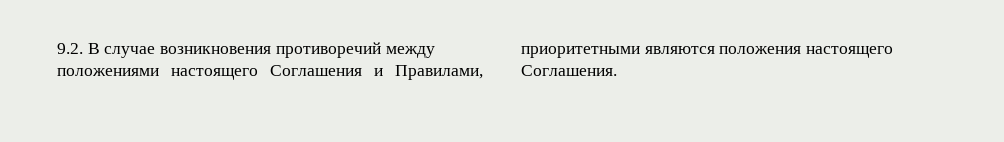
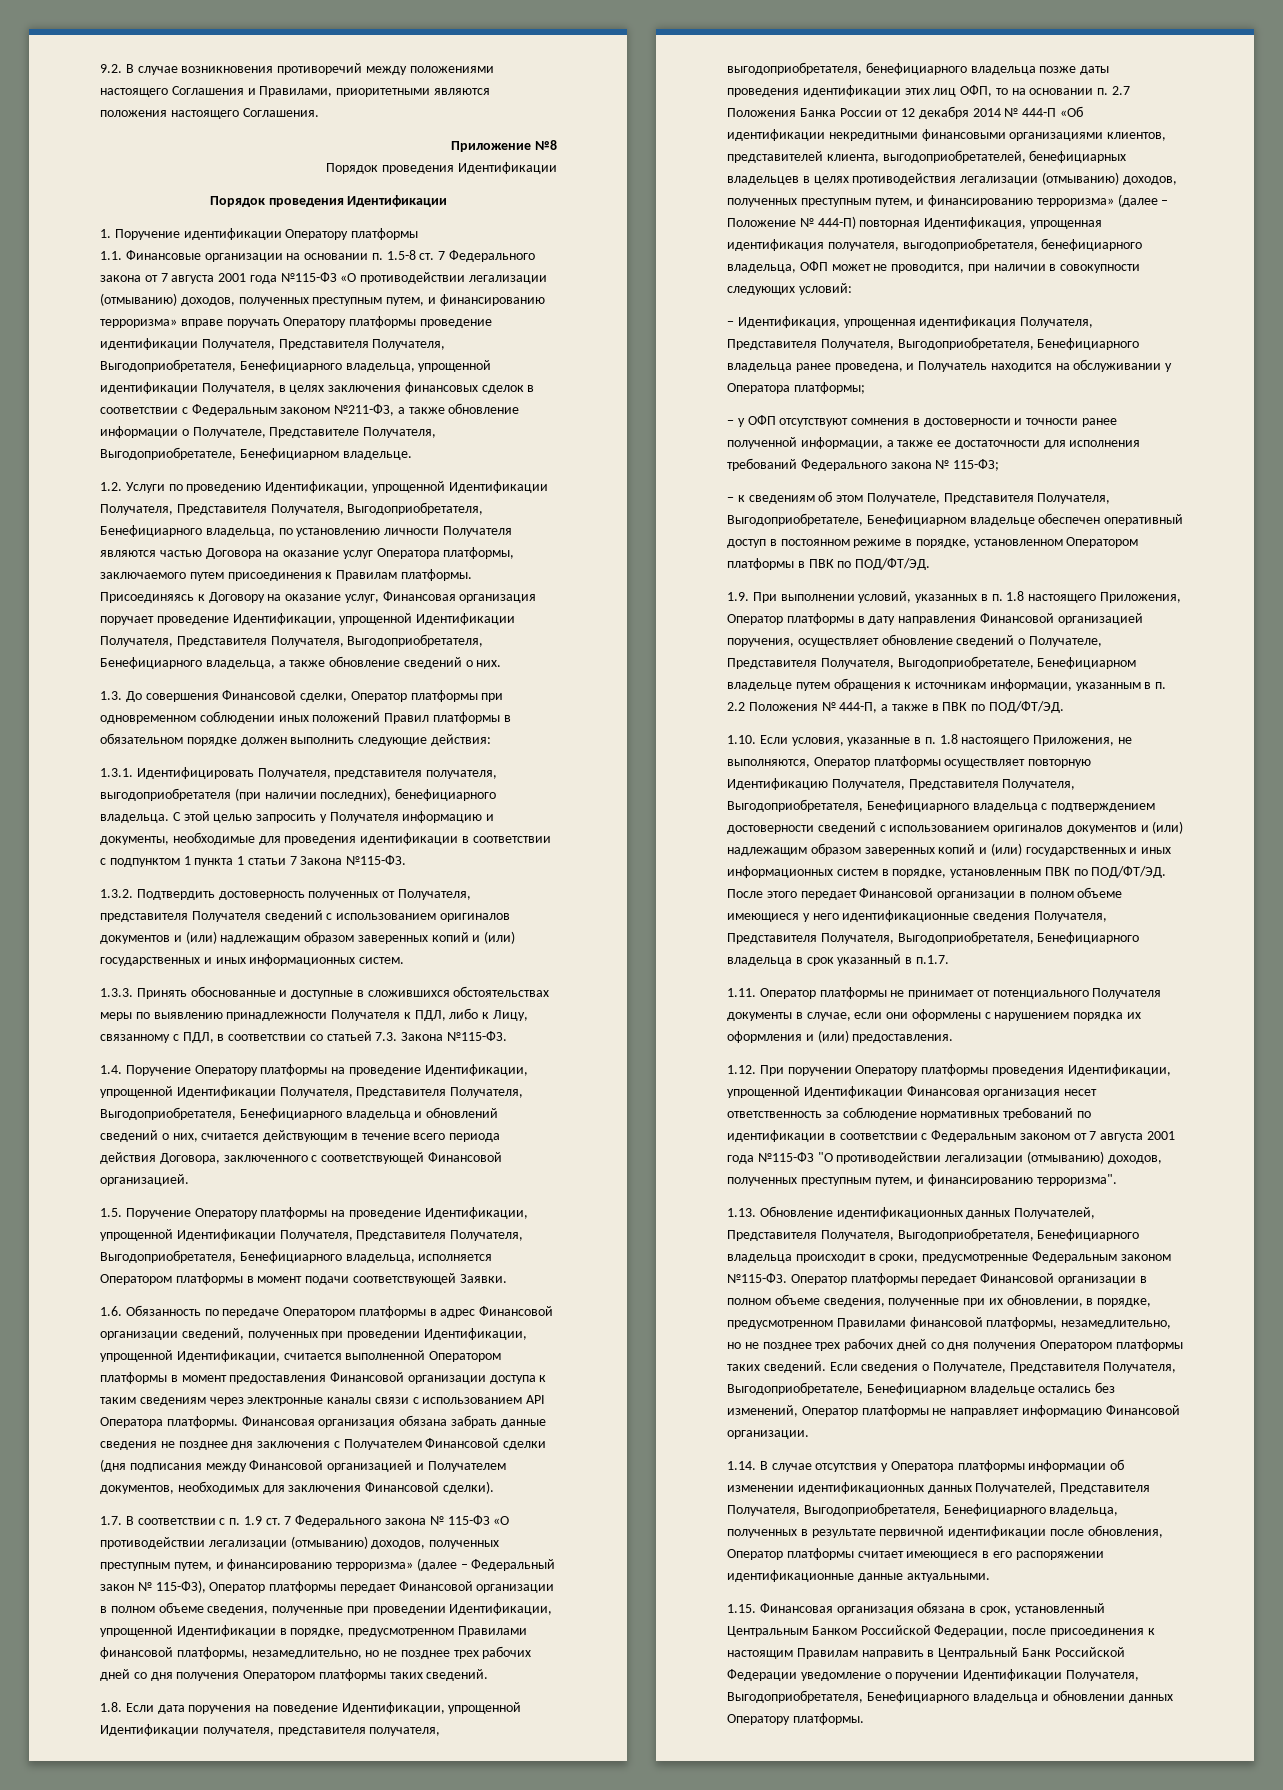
+ Приложение №8
+ Порядок проведения Идентификации
+ Порядок проведения Идентификации
+ 1. Поручение идентификации Оператору платформы
+ 1.1. Финансовые организации на основании п. 1.5-8 ст. 7 Федерального закона от 7 августа 2001 года №115-ФЗ «О противодействии легализации (отмыванию) доходов, полученных преступным путем, и финансированию терроризма» вправе поручать Оператору платформы проведение идентификации Получателя, Представителя Получателя, Выгодоприобретателя, Бенефициарного владельца, упрощенной идентификации Получателя, в целях заключения финансовых сделок в соответствии с Федеральным законом №211-ФЗ, а также обновление информации о Получателе, Представителе Получателя, Выгодоприобретателе, Бенефициарном владельце.
+ 1.2. Услуги по проведению Идентификации, упрощенной Идентификации Получателя, Представителя Получателя, Выгодоприобретателя, Бенефициарного владельца, по установлению личности Получателя являются частью Договора на оказание услуг Оператора платформы, заключаемого путем присоединения к Правилам платформы. Присоединяясь к Договору на оказание услуг, Финансовая организация поручает проведение Идентификации, упрощенной Идентификации Получателя, Представителя Получателя, Выгодоприобретателя, Бенефициарного владельца, а также обновление сведений о них.
+ 1.3. До совершения Финансовой сделки, Оператор платформы при одновременном соблюдении иных положений Правил платформы в обязательном порядке должен выполнить следующие действия:
+ 1.3.1. Идентифицировать Получателя, представителя получателя, выгодоприобретателя (при наличии последних), бенефициарного владельца. С этой целью запросить у Получателя информацию и документы, необходимые для проведения идентификации в соответствии с подпунктом 1 пункта 1 статьи 7 Закона №115-ФЗ.
+ 1.3.2. Подтвердить достоверность полученных от Получателя, представителя Получателя сведений с использованием оригиналов документов и (или) надлежащим образом заверенных копий и (или) государственных и иных информационных систем.
+ 1.3.3. Принять обоснованные и доступные в сложившихся обстоятельствах меры по выявлению принадлежности Получателя к ПДЛ, либо к Лицу, связанному с ПДЛ, в соответствии со статьей 7.3. Закона №115-ФЗ.
+ 1.4. Поручение Оператору платформы на проведение Идентификации, упрощенной Идентификации Получателя, Представителя Получателя, Выгодоприобретателя, Бенефициарного владельца и обновлений сведений о них, считается действующим в течение всего периода действия Договора, заключенного с соответствующей Финансовой организацией.
+ 1.5. Поручение Оператору платформы на проведение Идентификации, упрощенной Идентификации Получателя, Представителя Получателя, Выгодоприобретателя, Бенефициарного владельца, исполняется Оператором платформы в момент подачи соответствующей Заявки.
+ 1.6. Обязанность по передаче Оператором платформы в адрес Финансовой организации сведений, полученных при проведении Идентификации, упрощенной Идентификации, считается выполненной Оператором платформы в момент предоставления Финансовой организации доступа к таким сведениям через электронные каналы связи с использованием API Оператора платформы. Финансовая организация обязана забрать данные сведения не позднее дня заключения с Получателем Финансовой сделки (дня подписания между Финансовой организацией и Получателем документов, необходимых для заключения Финансовой сделки).
+ 1.7. В соответствии с п. 1.9 ст. 7 Федерального закона № 115-ФЗ «О противодействии легализации (отмыванию) доходов, полученных преступным путем, и финансированию терроризма» (далее – Федеральный закон № 115-ФЗ), Оператор платформы передает Финансовой организации в полном объеме сведения, полученные при проведении Идентификации, упрощенной Идентификации в порядке, предусмотренном Правилами финансовой платформы, незамедлительно, но не позднее трех рабочих дней со дня получения Оператором платформы таких сведений.
+ 1.8. Если дата поручения на поведение Идентификации, упрощенной Идентификации получателя, представителя получателя, выгодоприобретателя, бенефициарного владельца позже даты проведения идентификации этих лиц ОФП, то на основании п. 2.7 Положения Банка России от 12 декабря 2014 № 444-П «Об идентификации некредитными финансовыми организациями клиентов, представителей клиента, выгодоприобретателей, бенефициарных владельцев в целях противодействия легализации (отмыванию) доходов, полученных преступным путем, и финансированию терроризма» (далее – Положение № 444-П) повторная Идентификация, упрощенная идентификация получателя, выгодоприобретателя, бенефициарного владельца, ОФП может не проводится, при наличии в совокупности следующих условий:
+ − Идентификация, упрощенная идентификация Получателя, Представителя Получателя, Выгодоприобретателя, Бенефициарного владельца ранее проведена, и Получатель находится на обслуживании у Оператора платформы;
+ − у ОФП отсутствуют сомнения в достоверности и точности ранее полученной информации, а также ее достаточности для исполнения требований Федерального закона № 115-ФЗ;
+ − к сведениям об этом Получателе, Представителя Получателя, Выгодоприобретателе, Бенефициарном владельце обеспечен оперативный доступ в постоянном режиме в порядке, установленном Оператором платформы в ПВК по ПОД/ФТ/ЭД.
+ 1.9. При выполнении условий, указанных в п. 1.8 настоящего Приложения, Оператор платформы в дату направления Финансовой организацией поручения, осуществляет обновление сведений о Получателе, Представителя Получателя, Выгодоприобретателе, Бенефициарном владельце путем обращения к источникам информации, указанным в п. 2.2 Положения № 444-П, а также в ПВК по ПОД/ФТ/ЭД.
+ 1.10. Если условия, указанные в п. 1.8 настоящего Приложения, не выполняются, Оператор платформы осуществляет повторную Идентификацию Получателя, Представителя Получателя, Выгодоприобретателя, Бенефициарного владельца с подтверждением достоверности сведений с использованием оригиналов документов и (или) надлежащим образом заверенных копий и (или) государственных и иных информационных систем в порядке, установленным ПВК по ПОД/ФТ/ЭД. После этого передает Финансовой организации в полном объеме имеющиеся у него идентификационные сведения Получателя, Представителя Получателя, Выгодоприобретателя, Бенефициарного владельца в срок указанный в п.1.7.
+ 1.11. Оператор платформы не принимает от потенциального Получателя документы в случае, если они оформлены с нарушением порядка их оформления и (или) предоставления.
+ 1.12. При поручении Оператору платформы проведения Идентификации, упрощенной Идентификации Финансовая организация несет ответственность за соблюдение нормативных требований по идентификации в соответствии с Федеральным законом от 7 августа 2001 года №115-ФЗ "О противодействии легализации (отмыванию) доходов, полученных преступным путем, и финансированию терроризма".
+ 1.13. Обновление идентификационных данных Получателей, Представителя Получателя, Выгодоприобретателя, Бенефициарного владельца происходит в сроки, предусмотренные Федеральным законом №115-ФЗ. Оператор платформы передает Финансовой организации в полном объеме сведения, полученные при их обновлении, в порядке, предусмотренном Правилами финансовой платформы, незамедлительно, но не позднее трех рабочих дней со дня получения Оператором платформы таких сведений. Если сведения о Получателе, Представителя Получателя, Выгодоприобретателе, Бенефициарном владельце остались без изменений, Оператор платформы не направляет информацию Финансовой организации.
+ 1.14. В случае отсутствия у Оператора платформы информации об изменении идентификационных данных Получателей, Представителя Получателя, Выгодоприобретателя, Бенефициарного владельца, полученных в результате первичной идентификации после обновления, Оператор платформы считает имеющиеся в его распоряжении идентификационные данные актуальными.
+ 1.15. Финансовая организация обязана в срок, установленный Центральным Банком Российской Федерации, после присоединения к настоящим Правилам направить в Центральный Банк Российской Федерации уведомление о поручении Идентификации Получателя, Выгодоприобретателя, Бенефициарного владельца и обновлении данных Оператору платформы.

